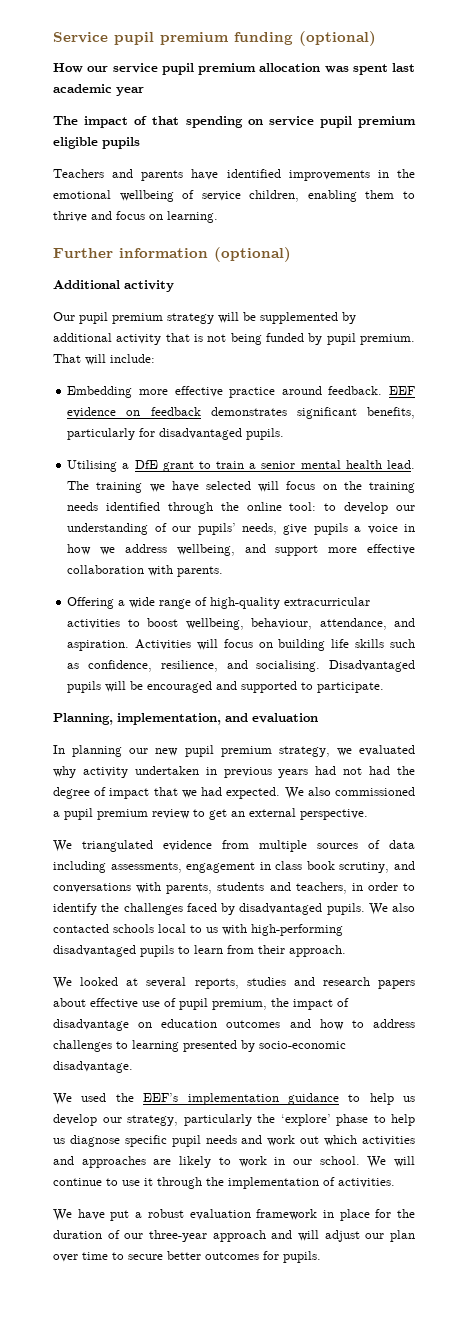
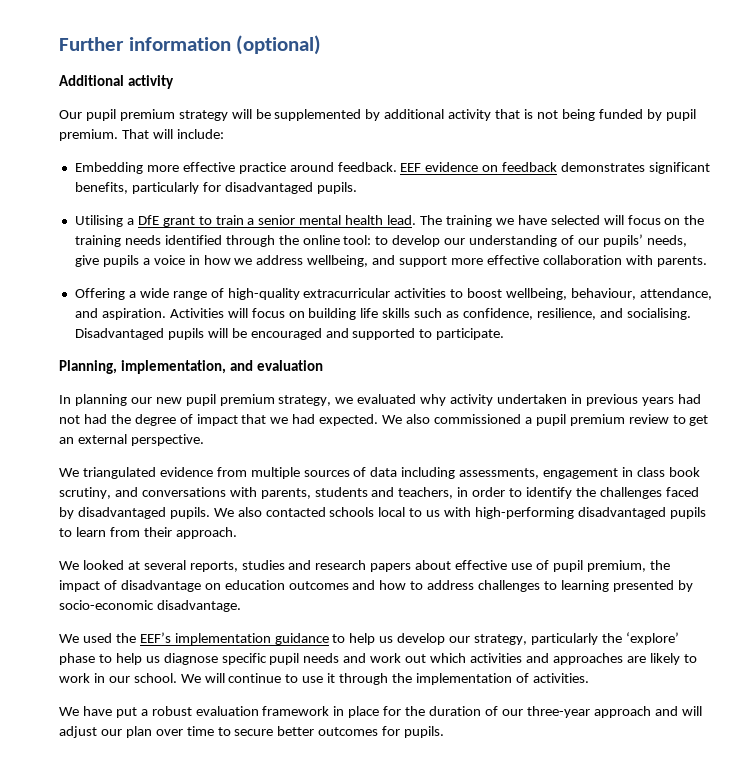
- Service pupil premium funding (optional)
- How our service pupil premium allocation was spent last academic year
- The impact of that spending on service pupil premium eligible pupils
- Teachers and parents have identified improvements in the emotional wellbeing of service children, enabling them to thrive and focus on learning.

